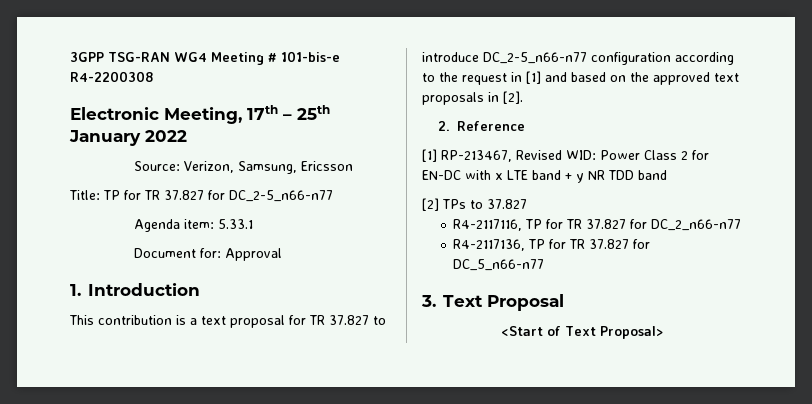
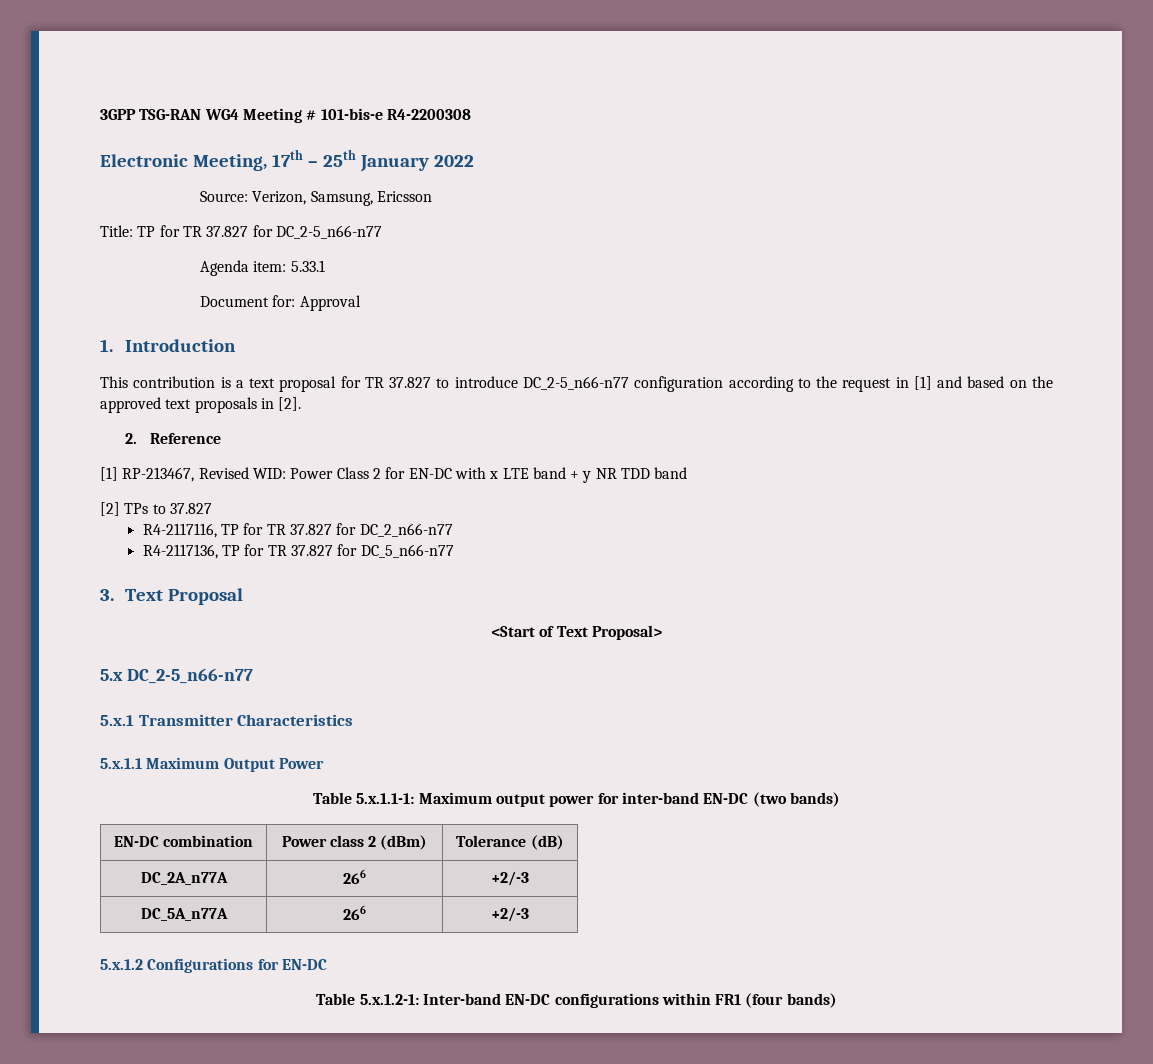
+ 5.x DC_2-5_n66-n77
+ 5.x.1 Transmitter Characteristics
+ 5.x.1.1 Maximum Output Power
+ Table 5.x.1.1-1: Maximum output power for inter-band EN-DC (two bands)
+ EN-DC combination | Power class 2 (dBm) | Tolerance (dB)
+ DC_2A_n77A | 266 | +2/-3
+ DC_5A_n77A | 266 | +2/-3
+ 5.x.1.2 Configurations for EN-DC
+ Table 5.x.1.2-1: Inter-band EN-DC configurations within FR1 (four bands)

